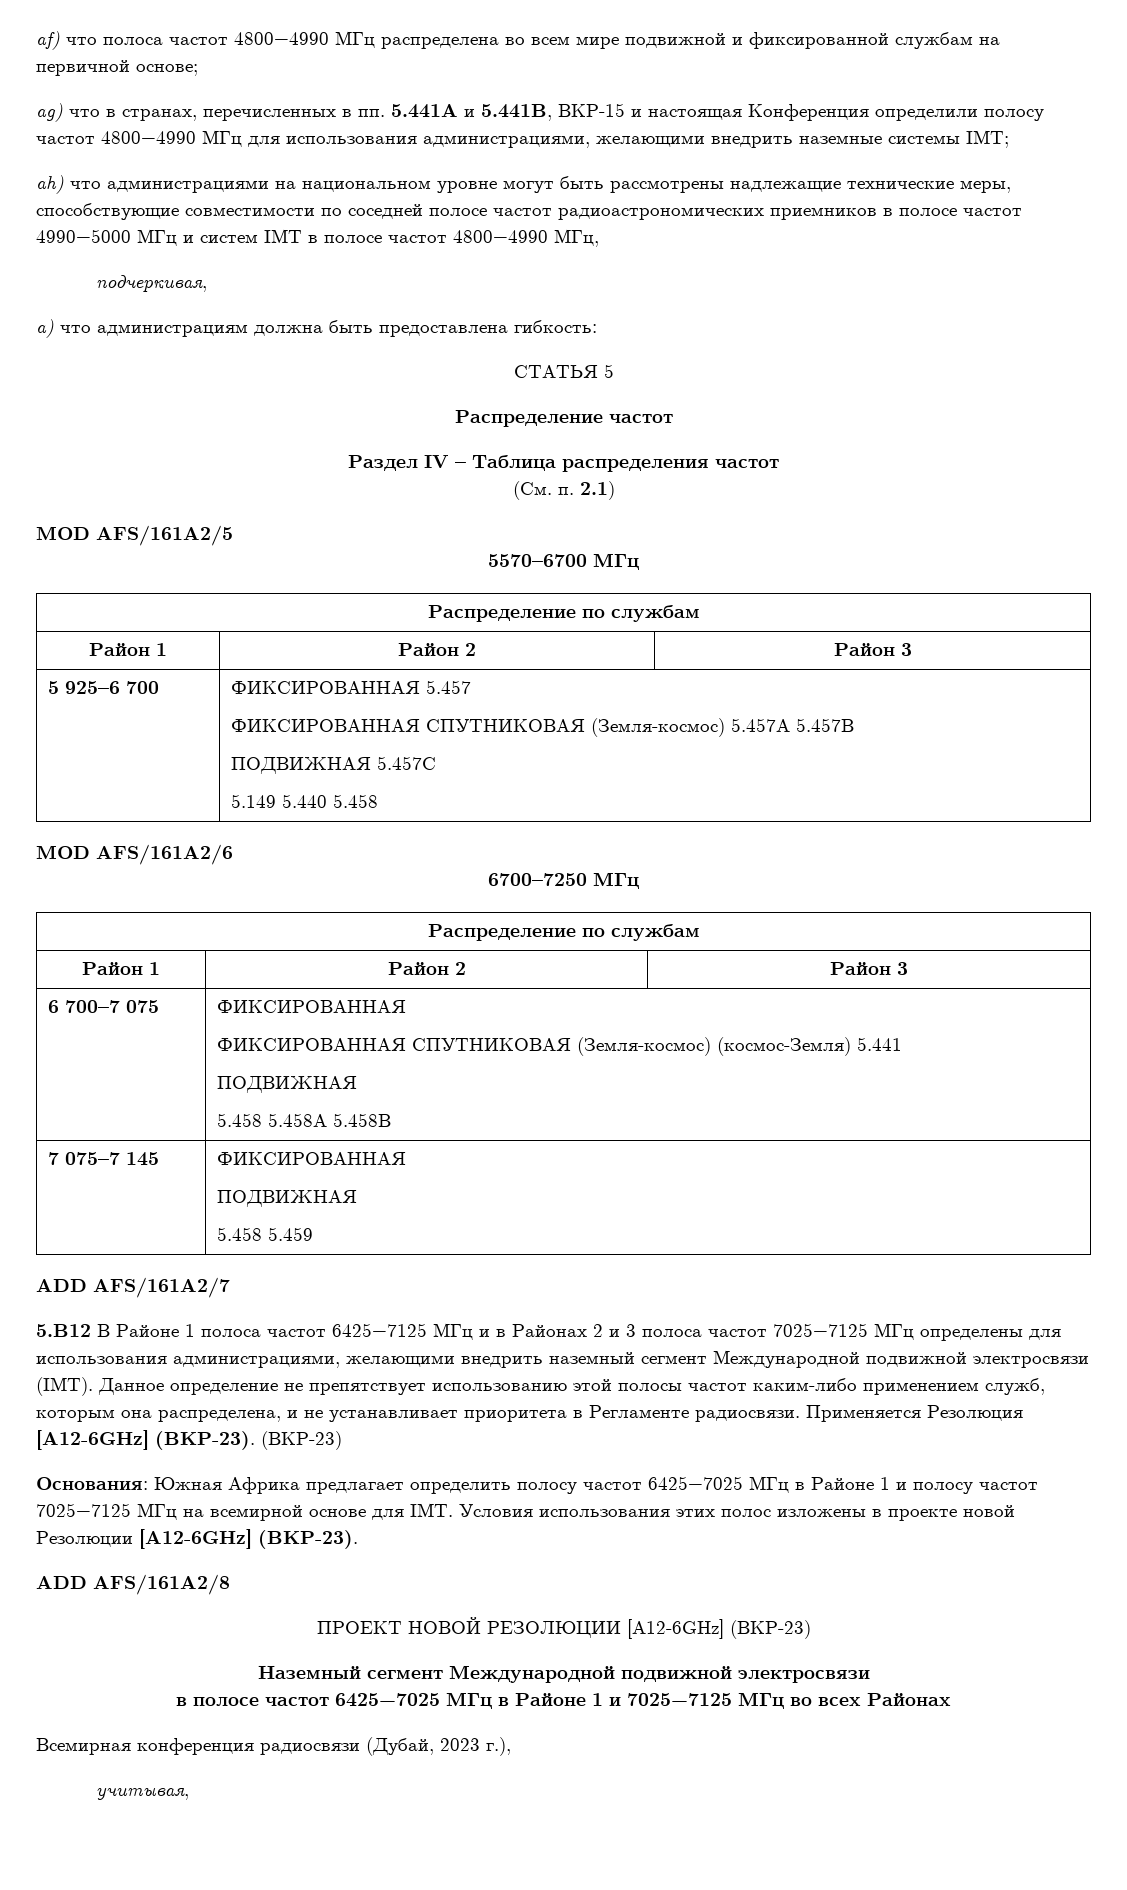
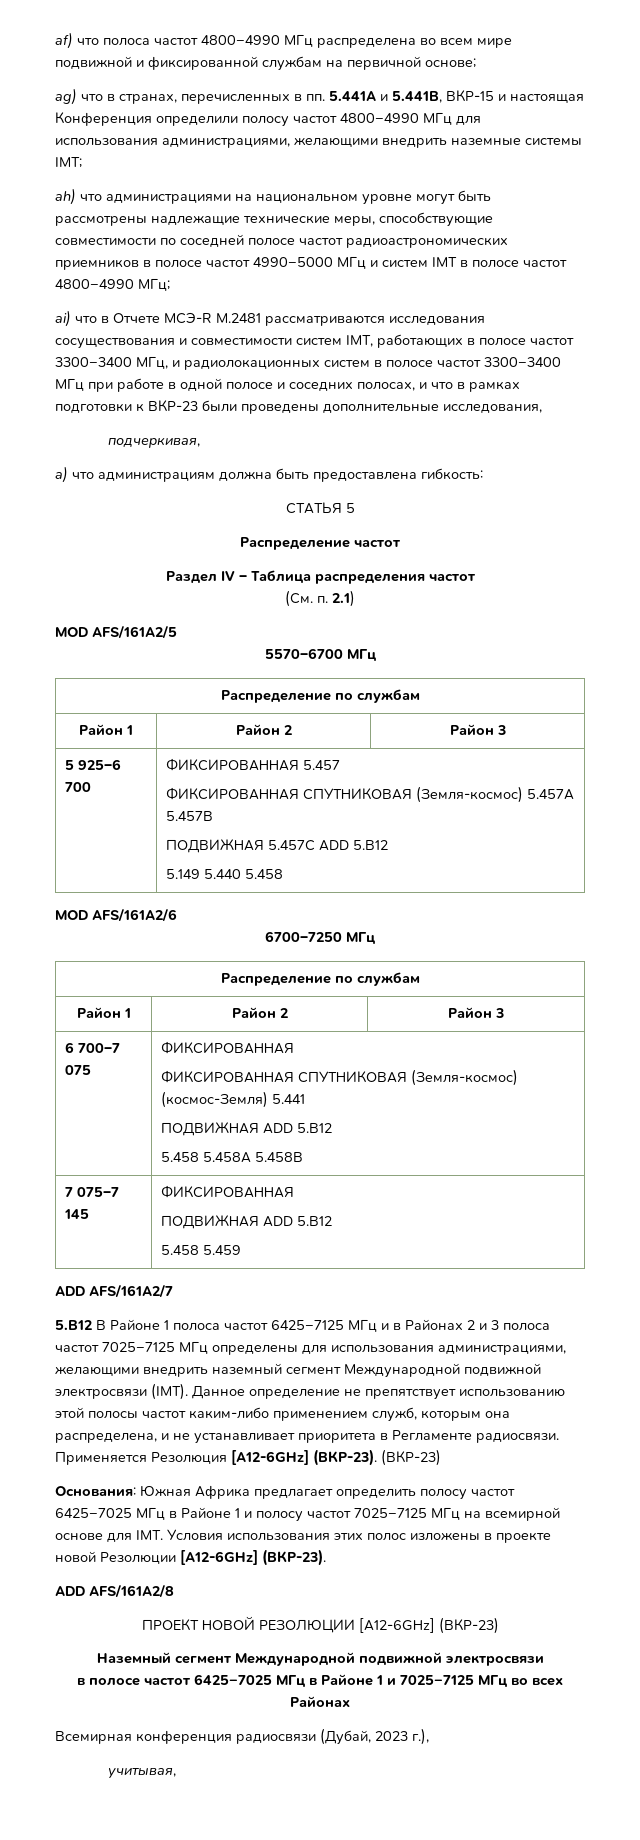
- ah) что администрациями на национальном уровне могут быть рассмотрены надлежащие технические меры, способствующие совместимости по соседней полосе частот радиоастрономических приемников в полосе частот 4990−5000 МГц и систем IMT в полосе частот 4800−4990 МГц,
+ ah) что администрациями на национальном уровне могут быть рассмотрены надлежащие технические меры, способствующие совместимости по соседней полосе частот радиоастрономических приемников в полосе частот 4990−5000 МГц и систем IMT в полосе частот 4800−4990 МГц;
+ ai) что в Отчете МСЭ-R M.2481 рассматриваются исследования сосуществования и совместимости систем IMT, работающих в полосе частот 3300−3400 МГц, и радиолокационных систем в полосе частот 3300−3400 МГц при работе в одной полосе и соседних полосах, и что в рамках подготовки к ВКР-23 были проведены дополнительные исследования,
  5 925–6 700 | ФИКСИРОВАННАЯ 5.457
  ФИКСИРОВАННАЯ СПУТНИКОВАЯ (Земля-космос) 5.457А 5.457В
- ПОДВИЖНАЯ 5.457С
+ ПОДВИЖНАЯ 5.457С ADD 5.B12
  6 700–7 075 | ФИКСИРОВАННАЯ
  ФИКСИРОВАННАЯ СПУТНИКОВАЯ (Земля-космос) (космос-Земля) 5.441
- ПОДВИЖНАЯ
+ ПОДВИЖНАЯ ADD 5.B12
  7 075–7 145 | ФИКСИРОВАННАЯ
- ПОДВИЖНАЯ
+ ПОДВИЖНАЯ ADD 5.B12

